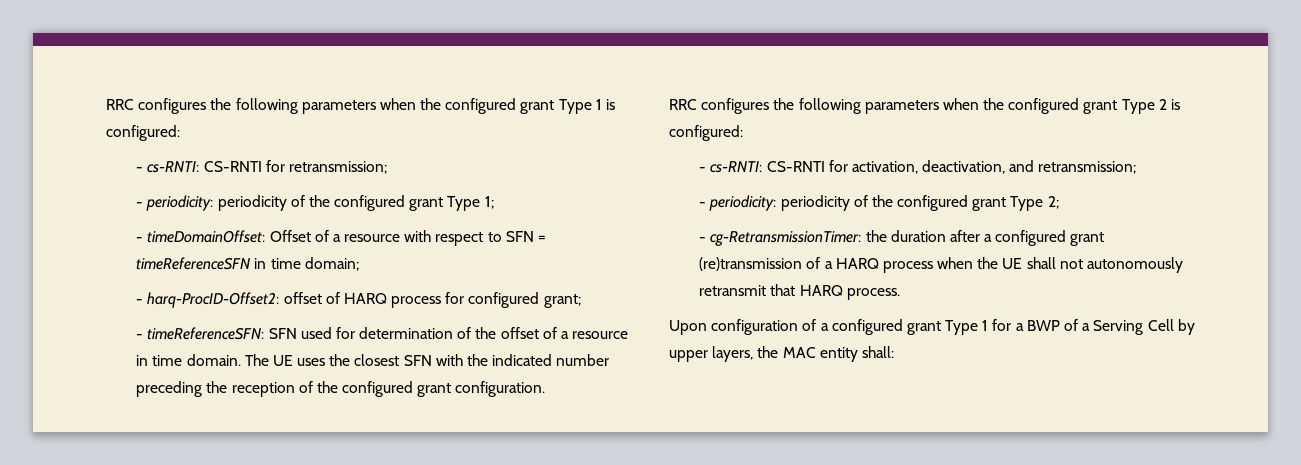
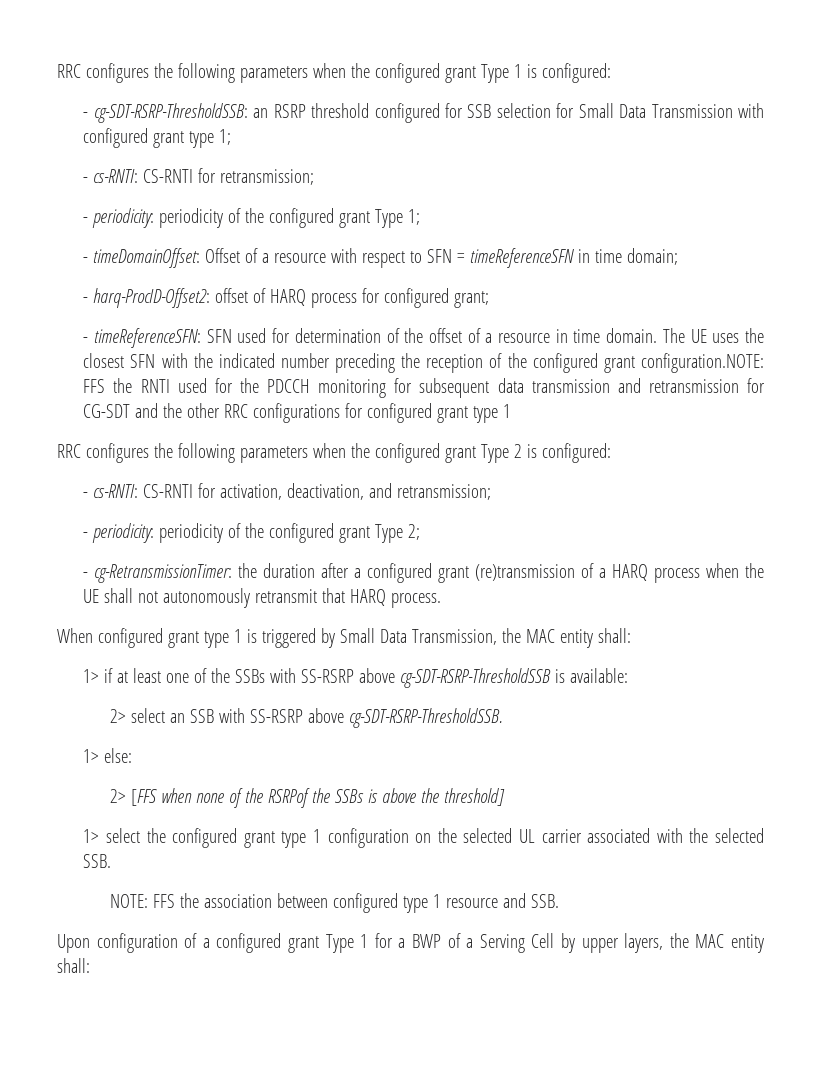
+ - cg-SDT-RSRP-ThresholdSSB: an RSRP threshold configured for SSB selection for Small Data Transmission with configured grant type 1;
- The UE uses the closest SFN with the indicated number preceding the reception of the configured grant configuration.
+ The UE uses the closest SFN with the indicated number preceding the reception of the configured grant configuration.NOTE: FFS the RNTI used for the PDCCH monitoring for subsequent data transmission and retransmission for CG-SDT and the other RRC configurations for configured grant type 1
+ When configured grant type 1 is triggered by Small Data Transmission, the MAC entity shall:
+ 1> if at least one of the SSBs with SS-RSRP above cg-SDT-RSRP-ThresholdSSB is available:
+ 2> select an SSB with SS-RSRP above cg-SDT-RSRP-ThresholdSSB.
+ 1> else:
+ 2> [FFS when none of the RSRPof the SSBs is above the threshold]
+ 1> select the configured grant type 1 configuration on the selected UL carrier associated with the selected SSB.
+ NOTE: FFS the association between configured type 1 resource and SSB.

